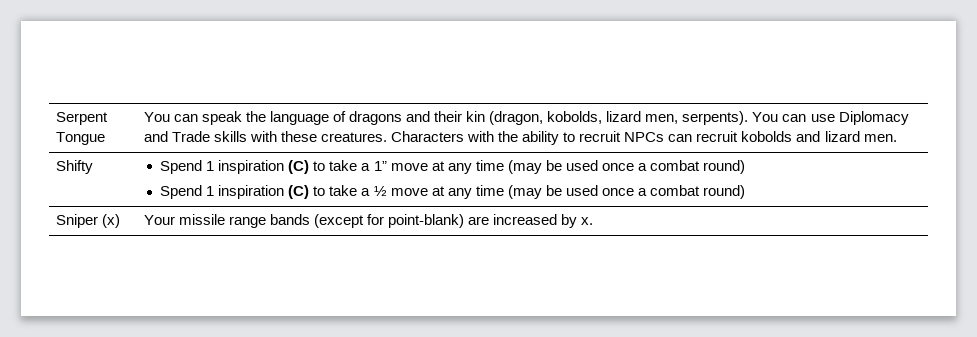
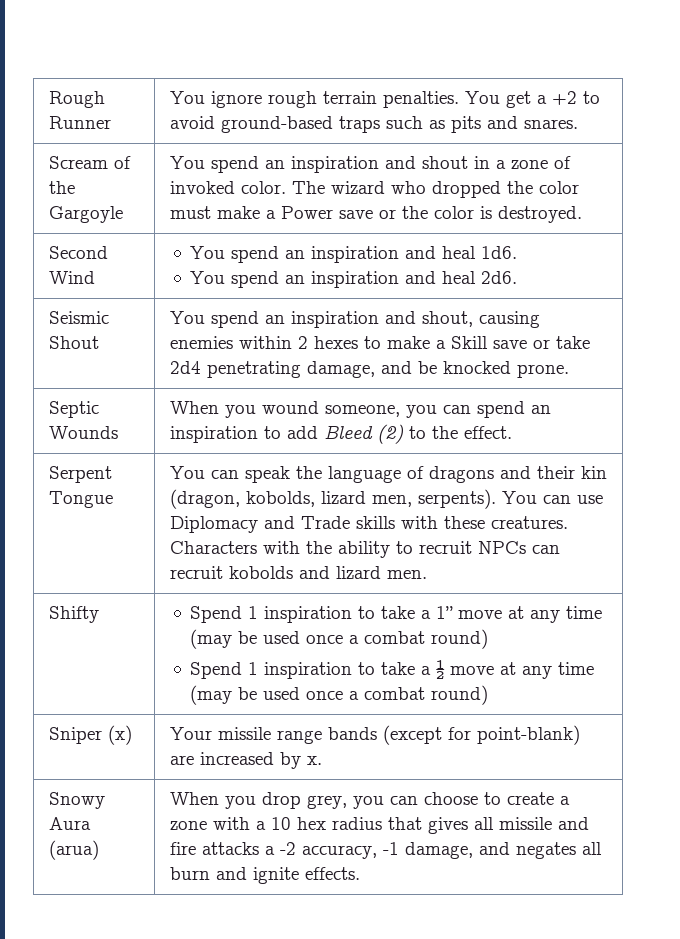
+ Rough Runner | You ignore rough terrain penalties. You get a +2 to avoid ground-based traps such as pits and snares.
+ Scream of the Gargoyle | You spend an inspiration and shout in a zone of invoked color. The wizard who dropped the color must make a Power save or the color is destroyed.
+ Second Wind | You spend an inspiration and heal 1d6.
+ You spend an inspiration and heal 2d6.
+ Seismic Shout | You spend an inspiration and shout, causing enemies within 2 hexes to make a Skill save or take 2d4 penetrating damage, and be knocked prone.
+ Septic Wounds | When you wound someone, you can spend an inspiration to add Bleed (2) to the effect.
- Shifty | Spend 1 inspiration (C) to take a 1” move at any time (may be used once a combat round)
- Spend 1 inspiration (C) to take a ½ move at any time (may be used once a combat round)
+ Shifty | Spend 1 inspiration to take a 1” move at any time (may be used once a combat round)
+ Spend 1 inspiration to take a ½ move at any time (may be used once a combat round)
+ Snowy Aura (arua) | When you drop grey, you can choose to create a zone with a 10 hex radius that gives all missile and fire attacks a -2 accuracy, -1 damage, and negates all burn and ignite effects.

